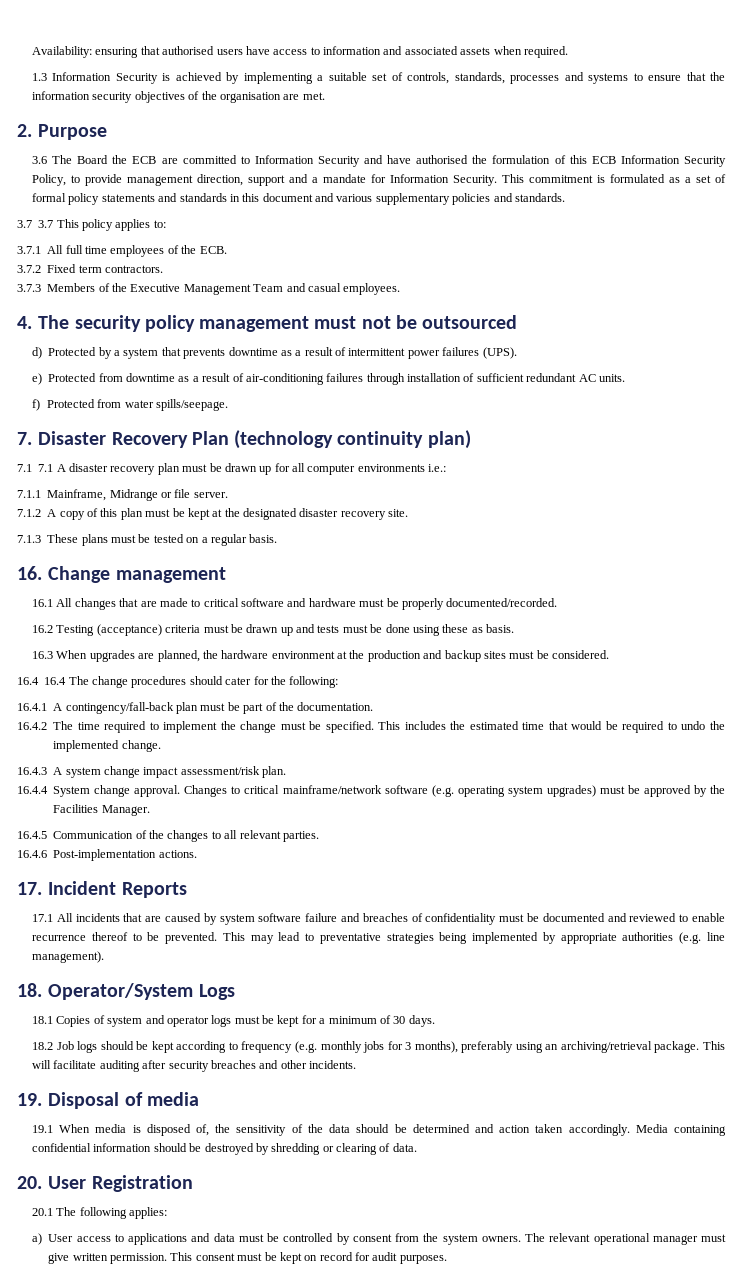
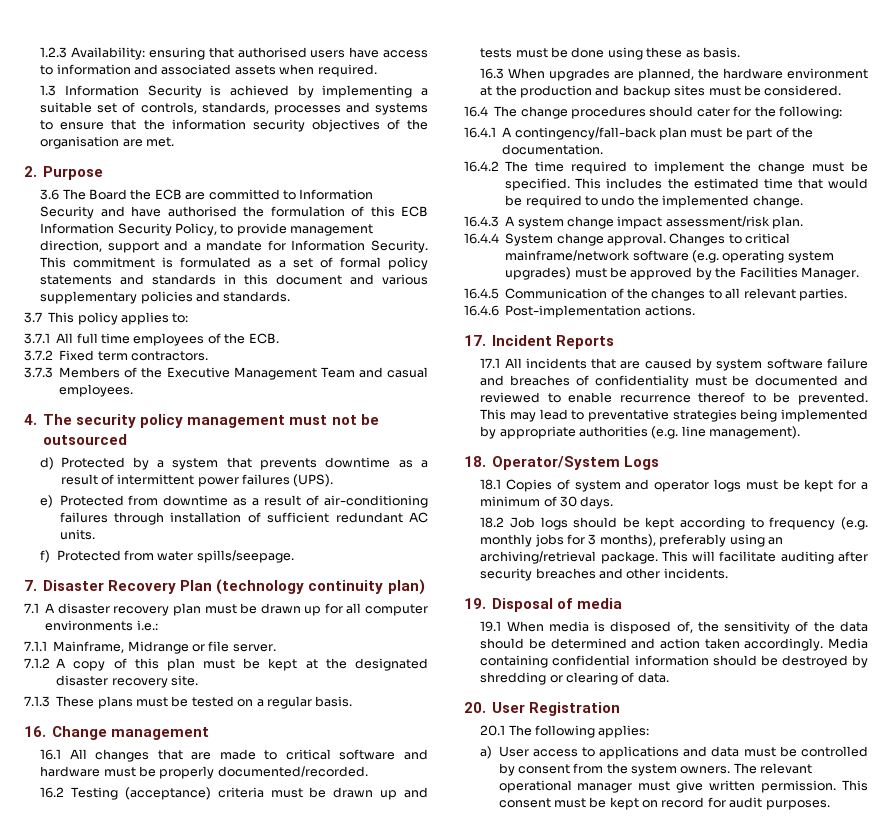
- Availability: ensuring that authorised users have access to information and associated assets when required.
+ 1.2.3 Availability: ensuring that authorised users have access to information and associated assets when required.
- 3.7 3.7 This policy applies to:
+ 3.7 This policy applies to:
- 7.1 7.1 A disaster recovery plan must be drawn up for all computer environments i.e.:
+ 7.1 A disaster recovery plan must be drawn up for all computer environments i.e.:
- 16.4 16.4 The change procedures should cater for the following:
+ 16.4 The change procedures should cater for the following:

